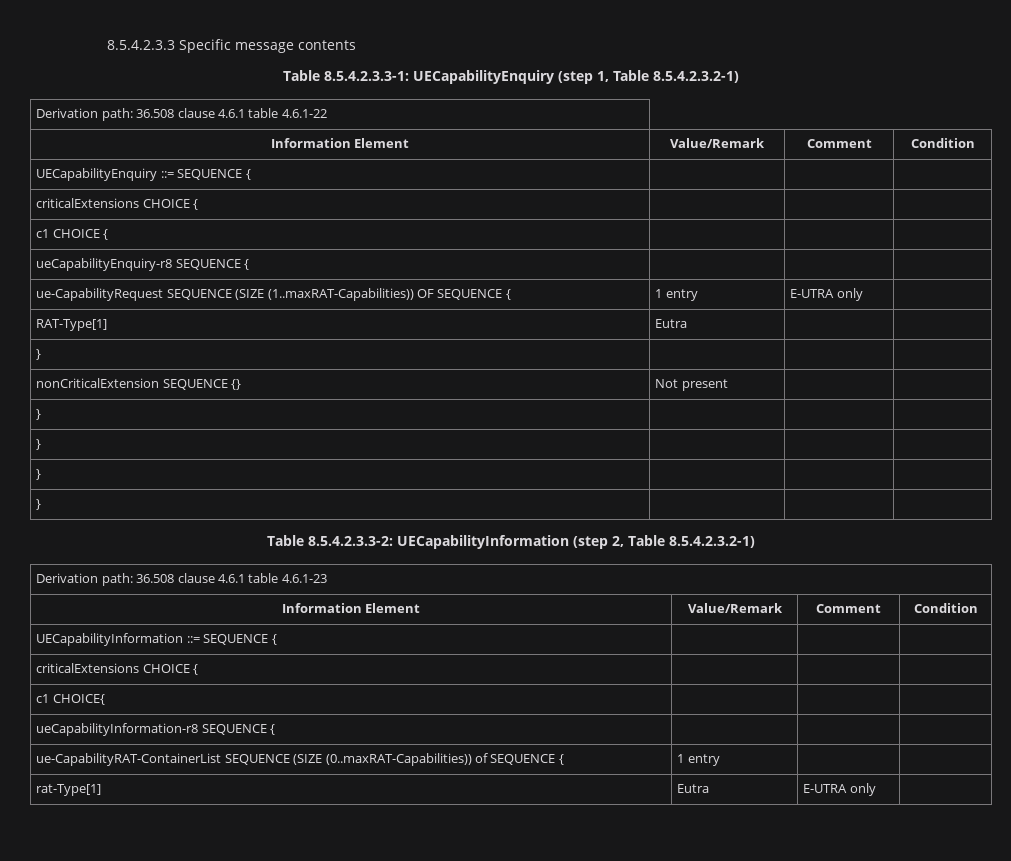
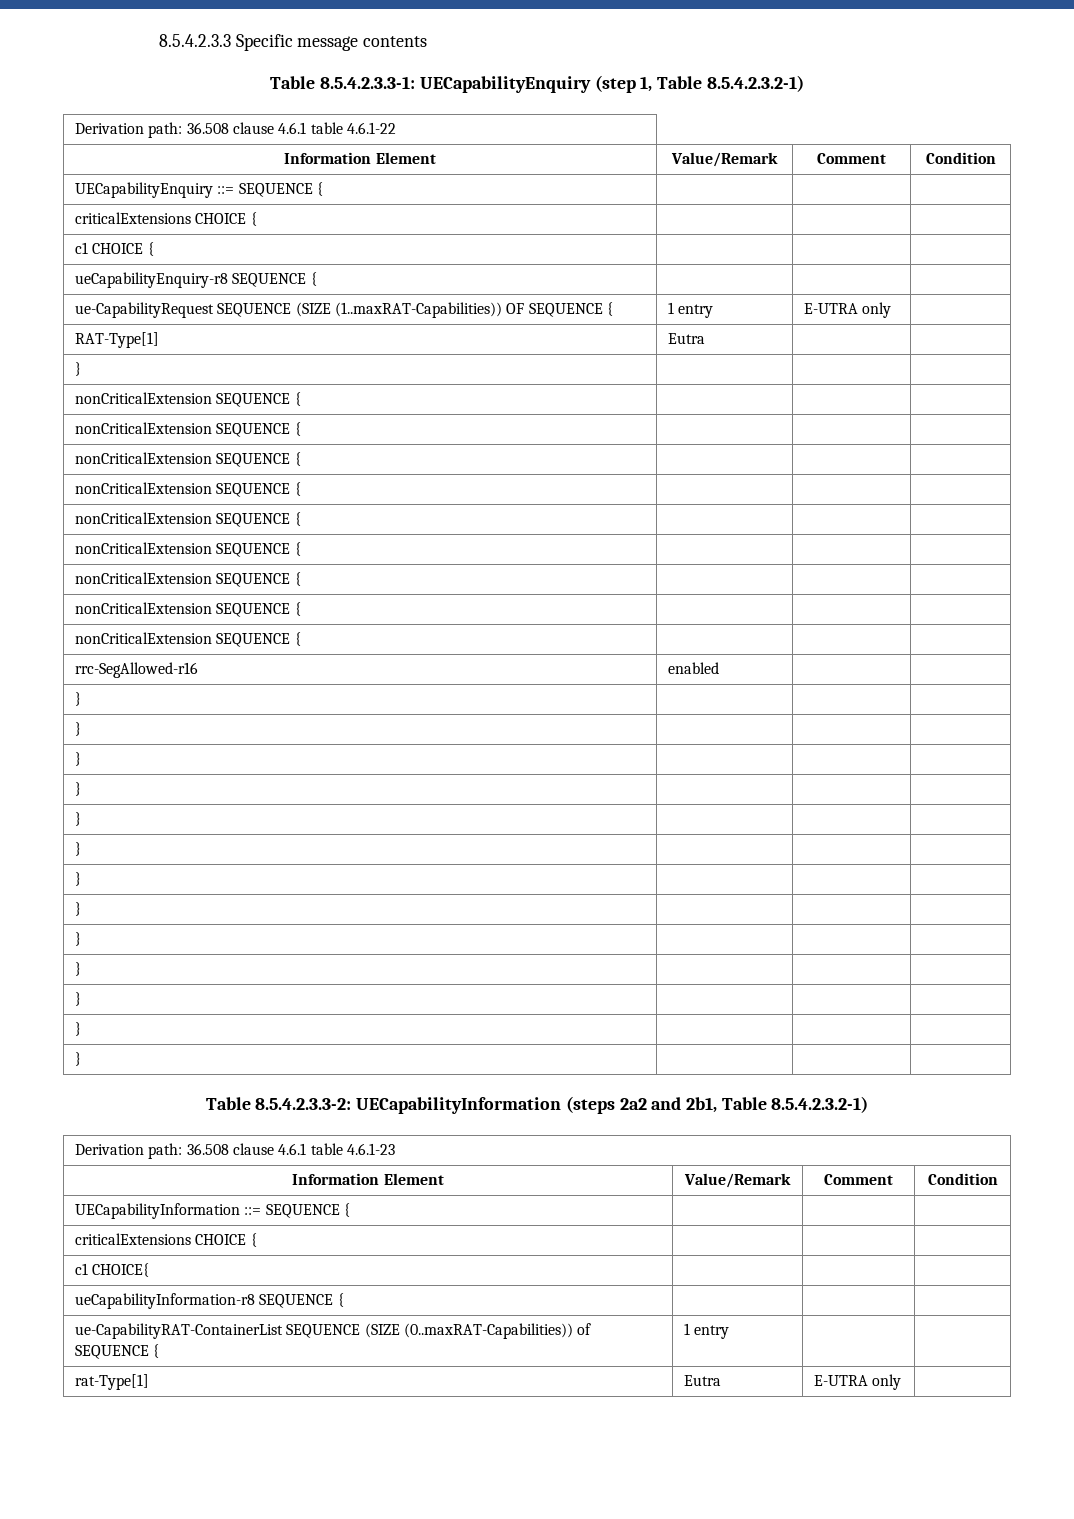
  RAT-Type[1] | Eutra | |
  } | | |
- nonCriticalExtension SEQUENCE {} | Not present | |
+ nonCriticalExtension SEQUENCE { | | |
+ nonCriticalExtension SEQUENCE { | | |
+ nonCriticalExtension SEQUENCE { | | |
+ nonCriticalExtension SEQUENCE { | | |
+ nonCriticalExtension SEQUENCE { | | |
+ nonCriticalExtension SEQUENCE { | | |
+ nonCriticalExtension SEQUENCE { | | |
+ nonCriticalExtension SEQUENCE { | | |
+ nonCriticalExtension SEQUENCE { | | |
+ rrc-SegAllowed-r16 | enabled | |
+ } | | |
+ } | | |
+ } | | |
+ } | | |
+ } | | |
+ } | | |
+ } | | |
+ } | | |
+ } | | |
- Table 8.5.4.2.3.3-2: UECapabilityInformation (step 2, Table 8.5.4.2.3.2-1)
+ Table 8.5.4.2.3.3-2: UECapabilityInformation (steps 2a2 and 2b1, Table 8.5.4.2.3.2-1)

